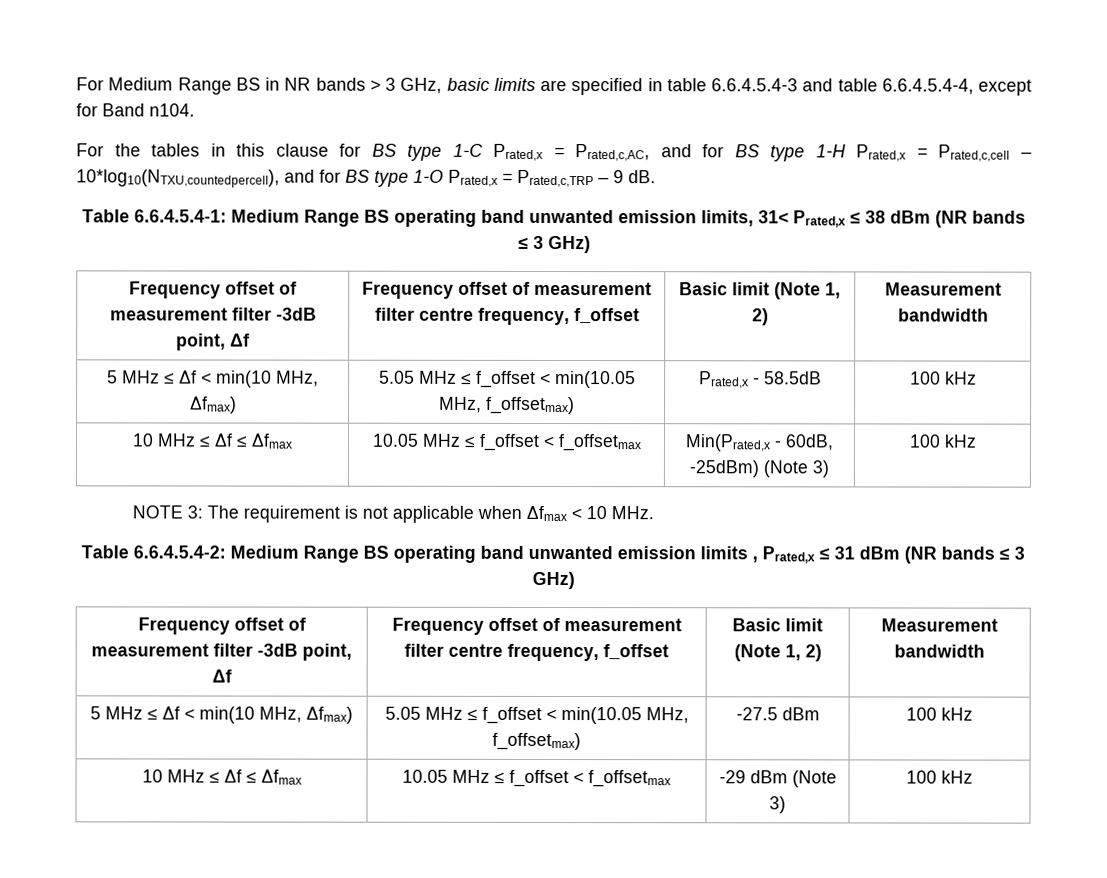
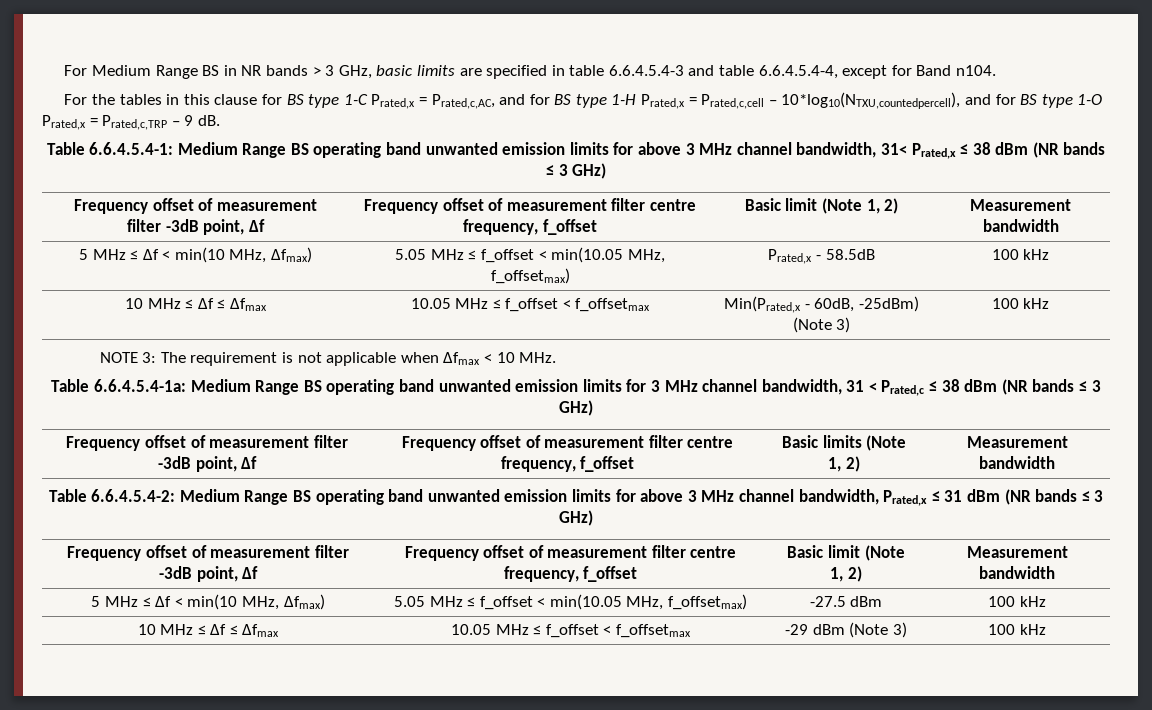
- Table 6.6.4.5.4-1: Medium Range BS operating band unwanted emission limits, 31< Prated,x ≤ 38 dBm (NR bands ≤ 3 GHz)
+ Table 6.6.4.5.4-1: Medium Range BS operating band unwanted emission limits for above 3 MHz channel bandwidth, 31< Prated,x ≤ 38 dBm (NR bands ≤ 3 GHz)
+ Table 6.6.4.5.4-1a: Medium Range BS operating band unwanted emission limits for 3 MHz channel bandwidth, 31 < Prated,c ≤ 38 dBm (NR bands ≤ 3 GHz)
+ Frequency offset of measurement filter -3dB point, Δf | Frequency offset of measurement filter centre frequency, f_offset | Basic limits (Note 1, 2) | Measurement bandwidth
- Table 6.6.4.5.4-2: Medium Range BS operating band unwanted emission limits , Prated,x ≤ 31 dBm (NR bands ≤ 3 GHz)
+ Table 6.6.4.5.4-2: Medium Range BS operating band unwanted emission limits for above 3 MHz channel bandwidth, Prated,x ≤ 31 dBm (NR bands ≤ 3 GHz)

